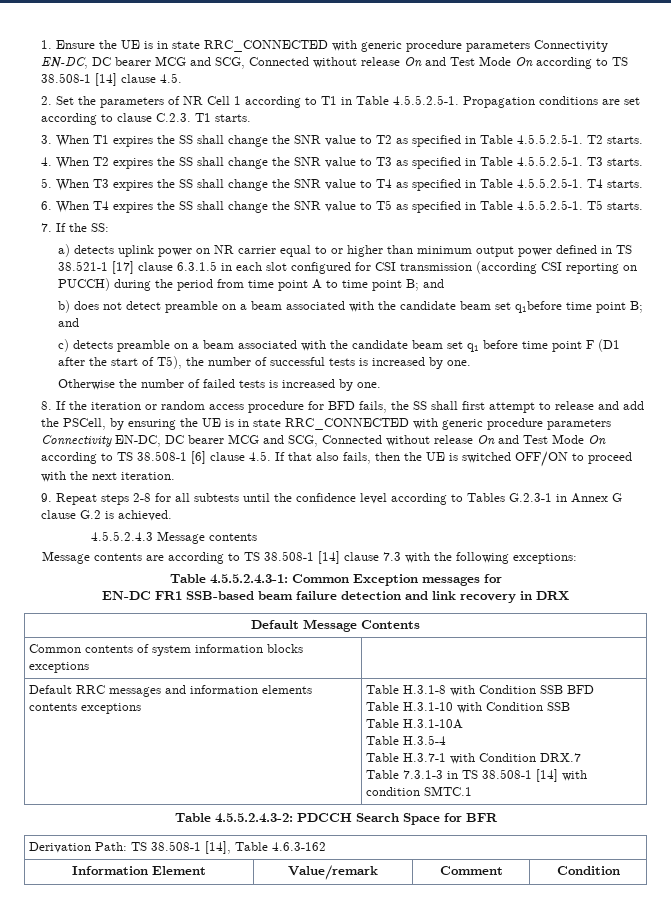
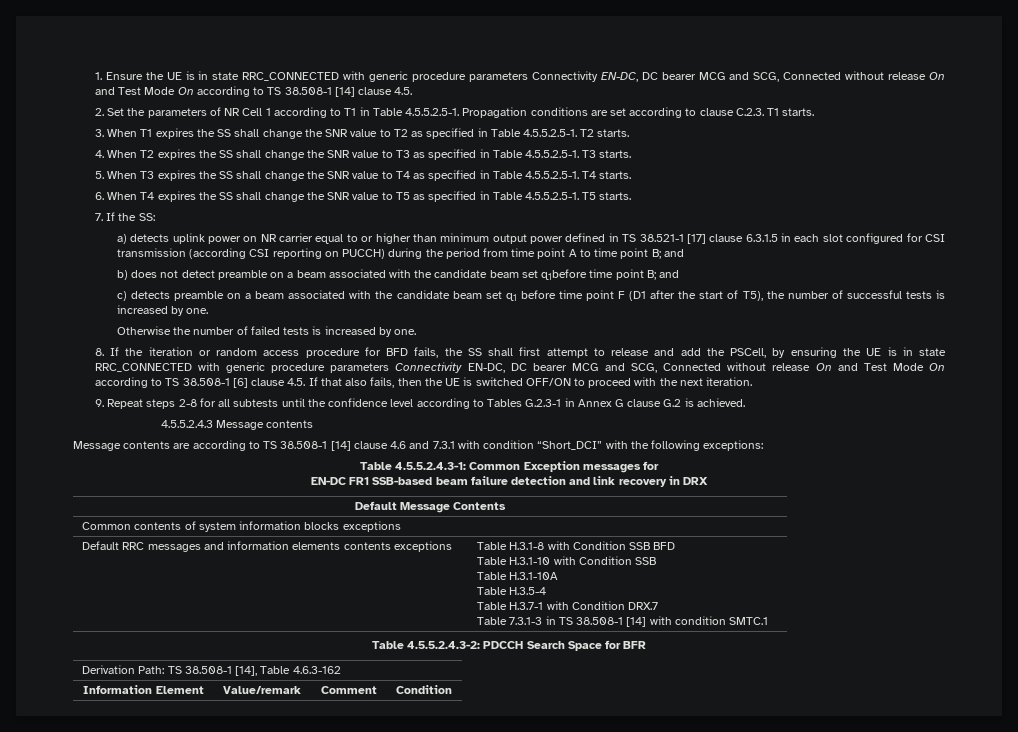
- Message contents are according to TS 38.508-1 [14] clause 7.3 with the following exceptions:
+ Message contents are according to TS 38.508-1 [14] clause 4.6 and 7.3.1 with condition “Short_DCI” with the following exceptions:

